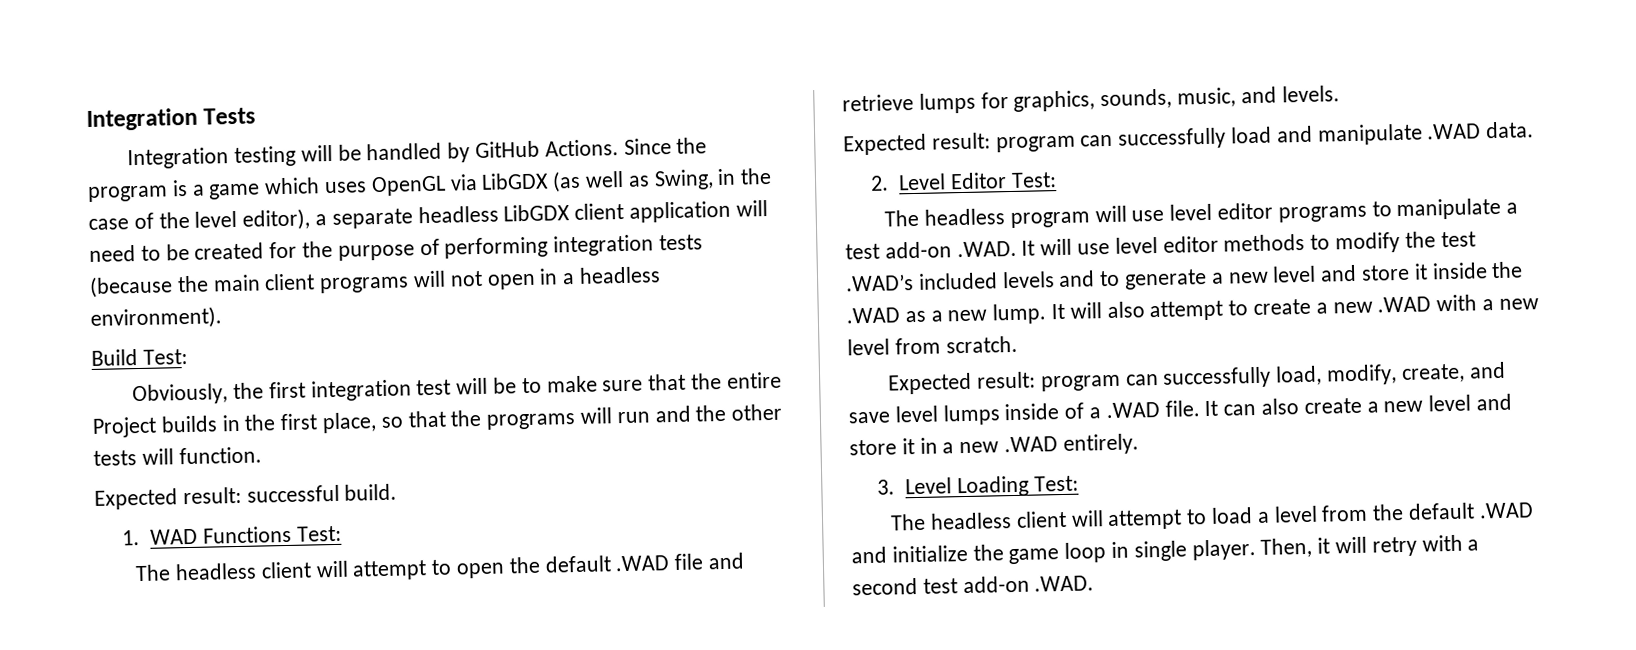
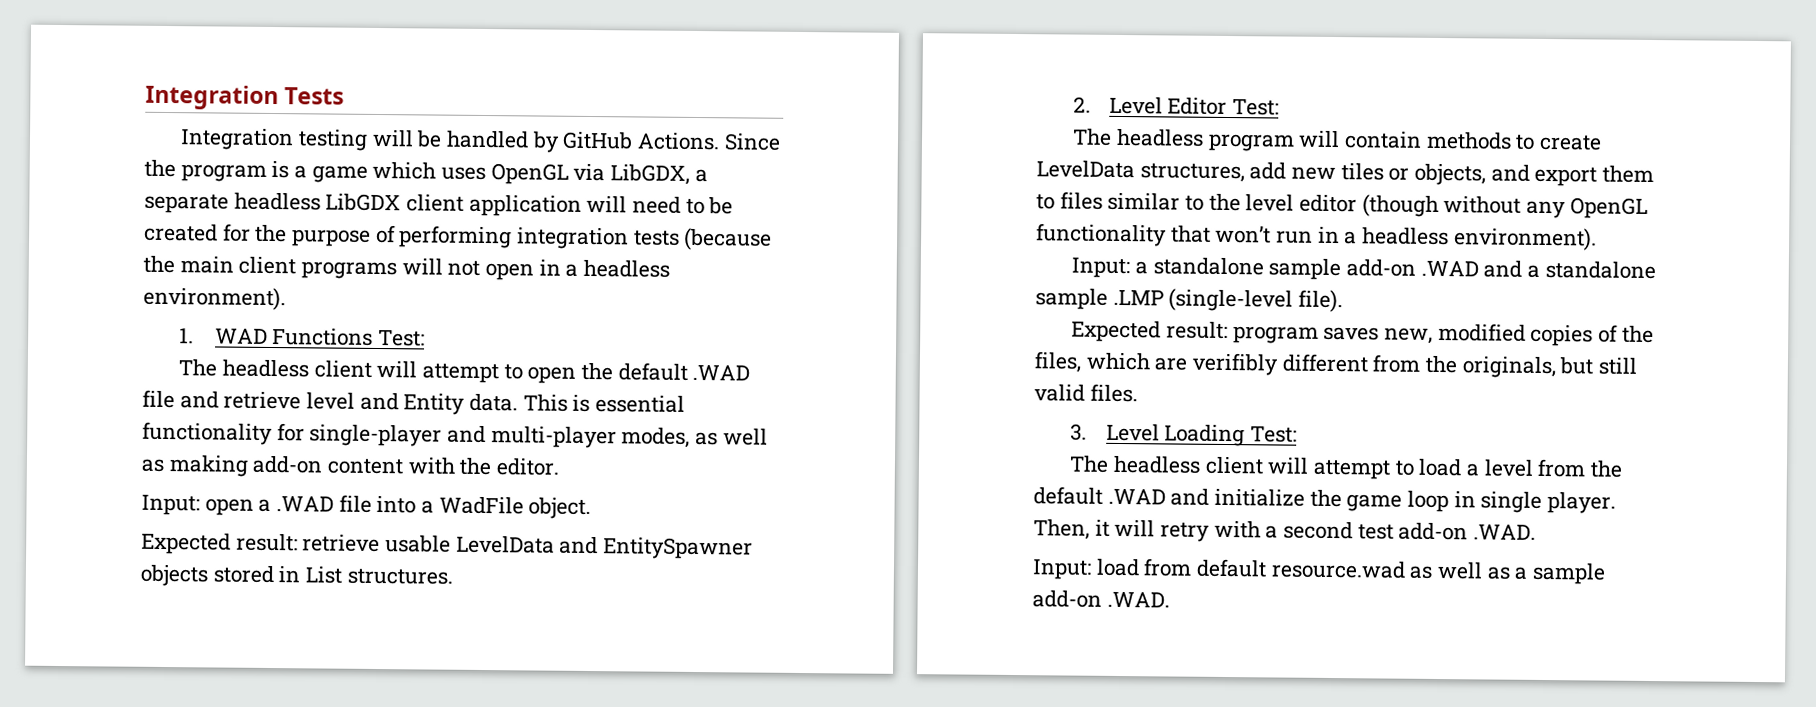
- Since the program is a game which uses OpenGL via LibGDX (as well as Swing, in the case of the level editor), a separate headless LibGDX client application will need to be created for the purpose of performing integration tests (because the main client programs will not open in a headless environment).
+ Since the program is a game which uses OpenGL via LibGDX, a separate headless LibGDX client application will need to be created for the purpose of performing integration tests (because the main client programs will not open in a headless environment).
- Build Test:
- Obviously, the first integration test will be to make sure that the entire Project builds in the first place, so that the programs will run and the other tests will function.
- Expected result: successful build.
- The headless client will attempt to open the default .WAD file and retrieve lumps for graphics, sounds, music, and levels.
- Expected result: program can successfully load and manipulate .WAD data.
+ The headless client will attempt to open the default .WAD file and retrieve level and Entity data. This is essential functionality for single-player and multi-player modes, as well as making add-on content with the editor.
+ Input: open a .WAD file into a WadFile object.
+ Expected result: retrieve usable LevelData and EntitySpawner objects stored in List structures.
- The headless program will use level editor programs to manipulate a test add-on .WAD. It will use level editor methods to modify the test .WAD’s included levels and to generate a new level and store it inside the .WAD as a new lump. It will also attempt to create a new .WAD with a new level from scratch.
- Expected result: program can successfully load, modify, create, and save level lumps inside of a .WAD file. It can also create a new level and store it in a new .WAD entirely.
+ The headless program will contain methods to create LevelData structures, add new tiles or objects, and export them to files similar to the level editor (though without any OpenGL functionality that won’t run in a headless environment).
+ Input: a standalone sample add-on .WAD and a standalone sample .LMP (single-level file).
+ Expected result: program saves new, modified copies of the files, which are verifibly different from the originals, but still valid files.
+ Input: load from default resource.wad as well as a sample add-on .WAD.

